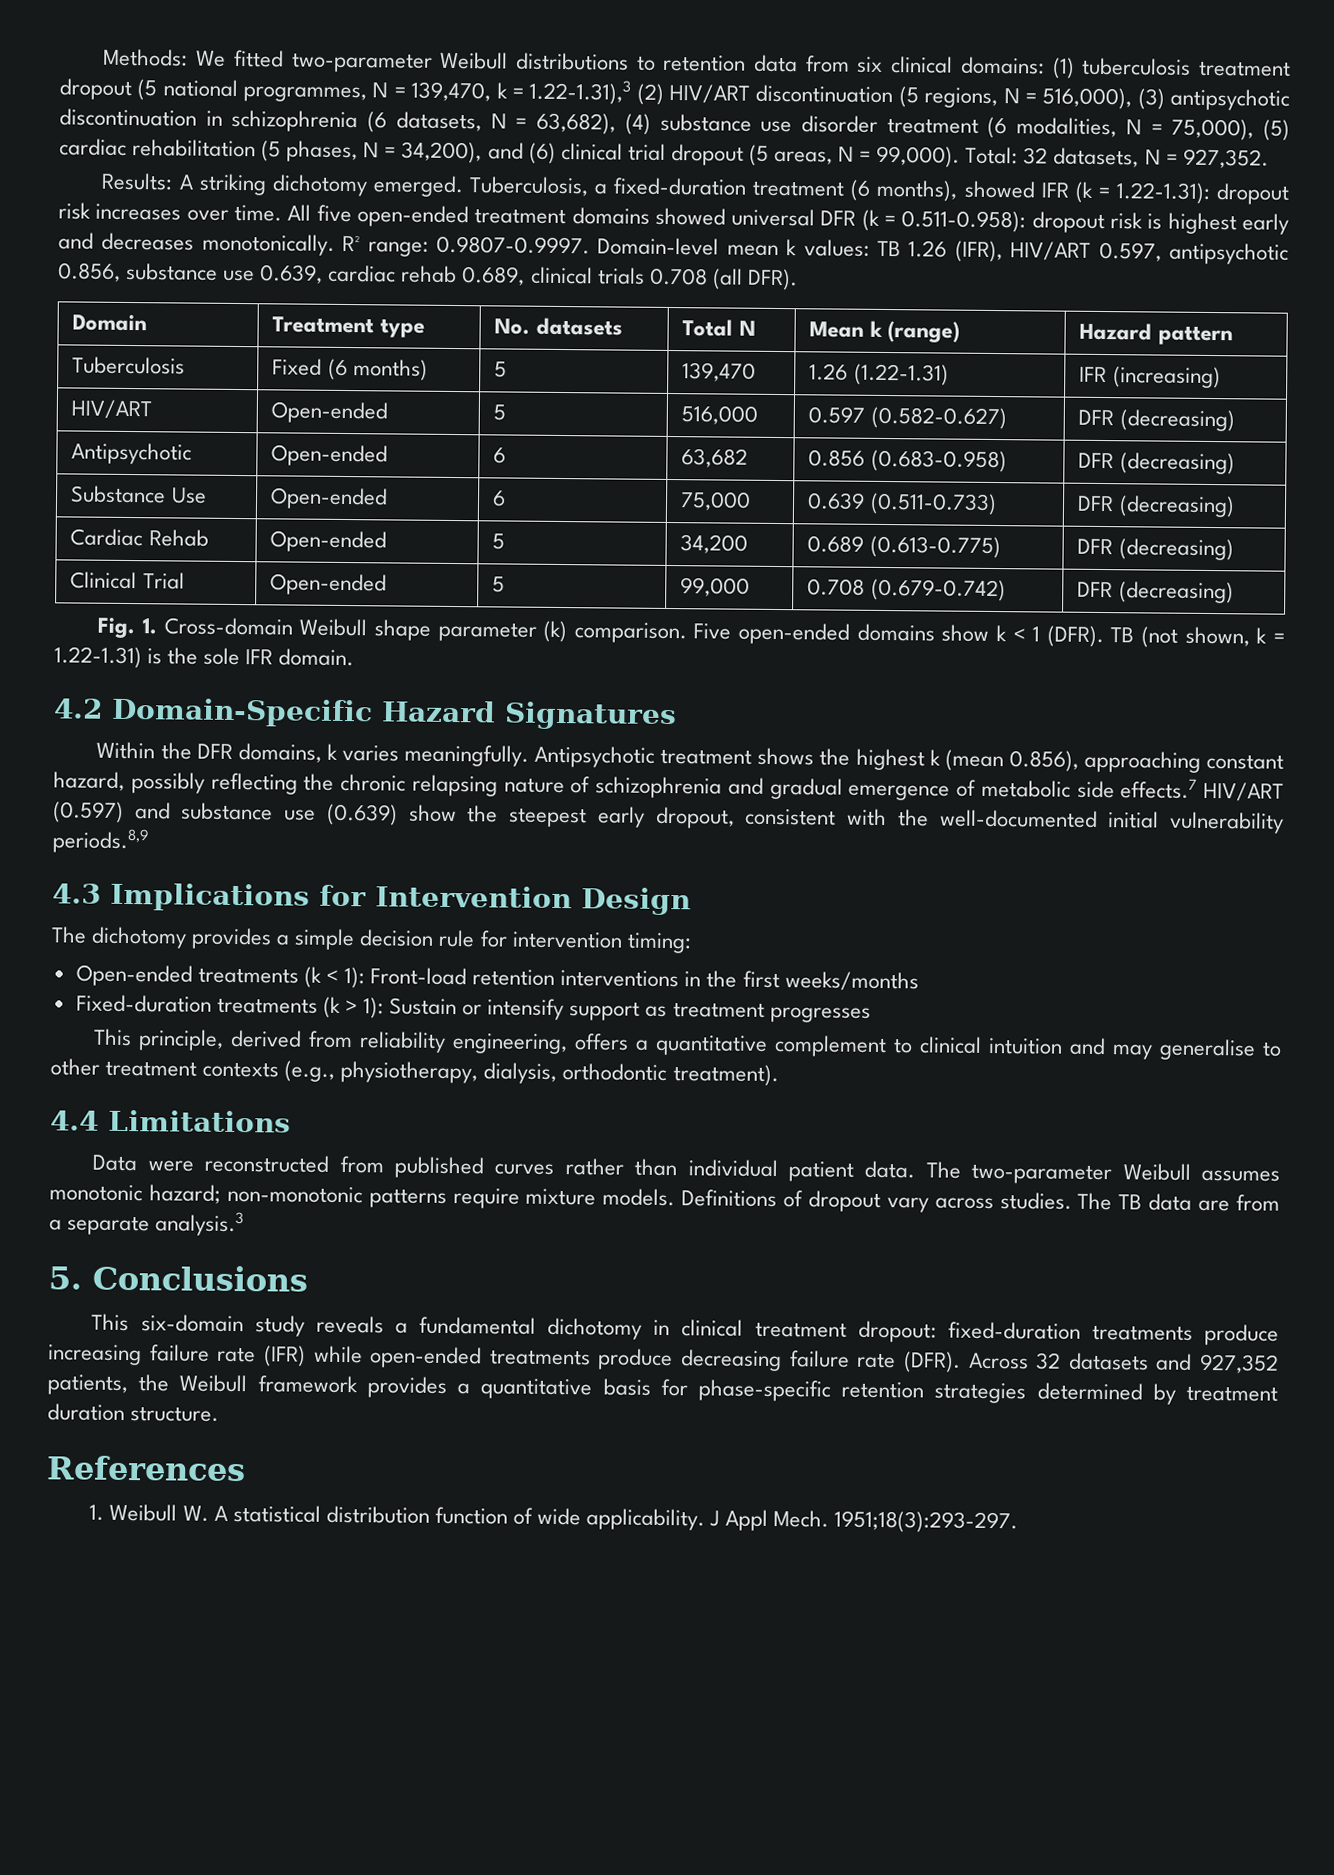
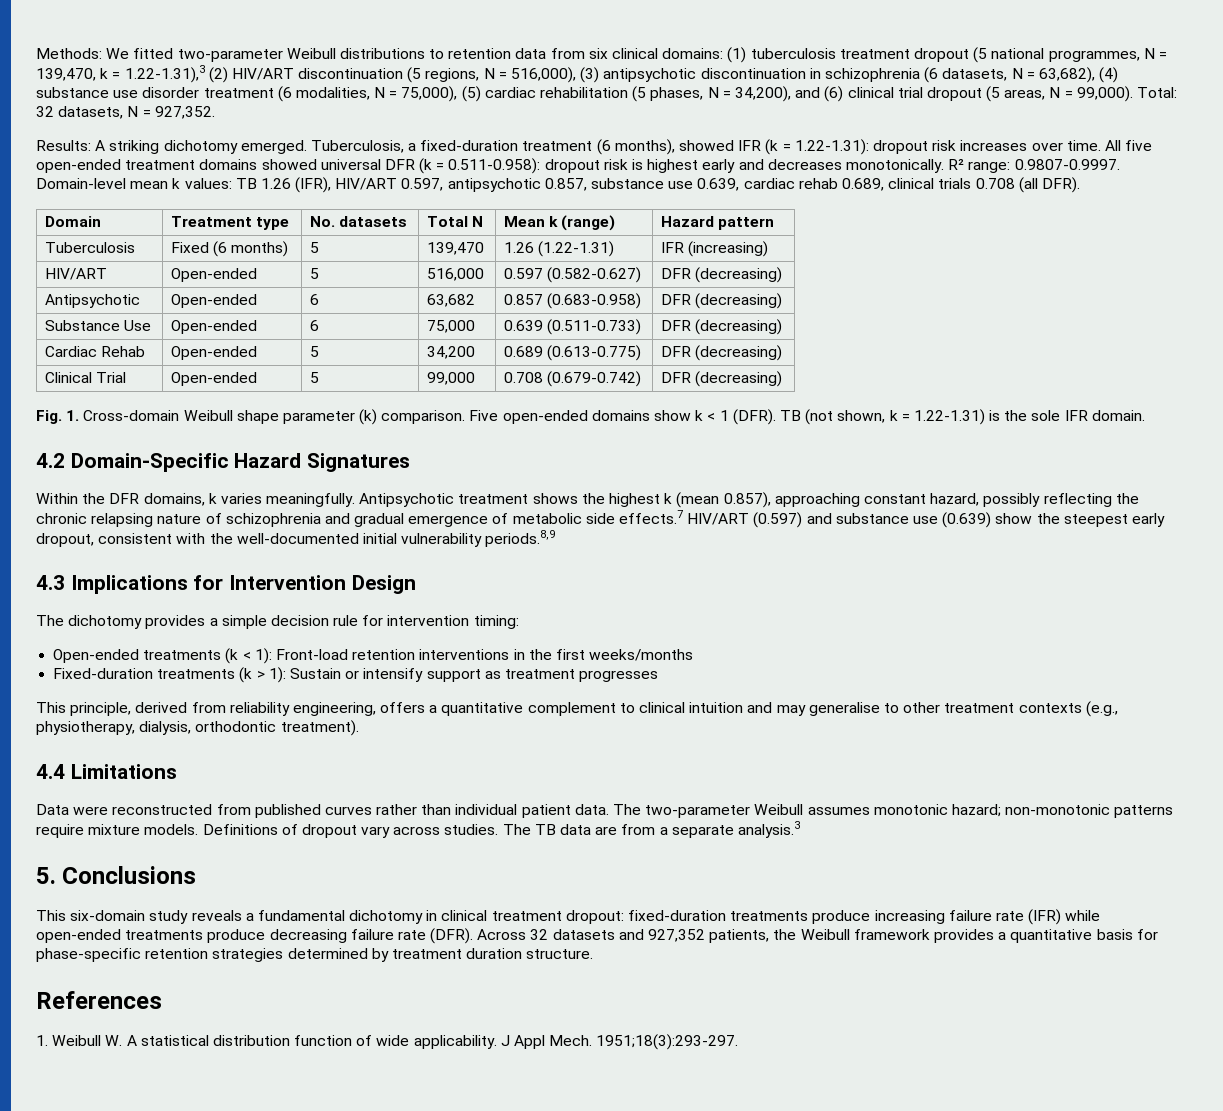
- R² range: 0.9807-0.9997. Domain-level mean k values: TB 1.26 (IFR), HIV/ART 0.597, antipsychotic 0.856, substance use 0.639, cardiac rehab 0.689, clinical trials 0.708 (all DFR).
+ R² range: 0.9807-0.9997. Domain-level mean k values: TB 1.26 (IFR), HIV/ART 0.597, antipsychotic 0.857, substance use 0.639, cardiac rehab 0.689, clinical trials 0.708 (all DFR).
- Antipsychotic | Open-ended | 6 | 63,682 | 0.856 (0.683-0.958) | DFR (decreasing)
+ Antipsychotic | Open-ended | 6 | 63,682 | 0.857 (0.683-0.958) | DFR (decreasing)
- Antipsychotic treatment shows the highest k (mean 0.856), approaching constant hazard, possibly reflecting the chronic relapsing nature of schizophrenia and gradual emergence of metabolic side effects.7 HIV/ART (0.597) and substance use (0.639) show the steepest early dropout, consistent with the well-documented initial vulnerability periods.8,9
+ Antipsychotic treatment shows the highest k (mean 0.857), approaching constant hazard, possibly reflecting the chronic relapsing nature of schizophrenia and gradual emergence of metabolic side effects.7 HIV/ART (0.597) and substance use (0.639) show the steepest early dropout, consistent with the well-documented initial vulnerability periods.8,9

